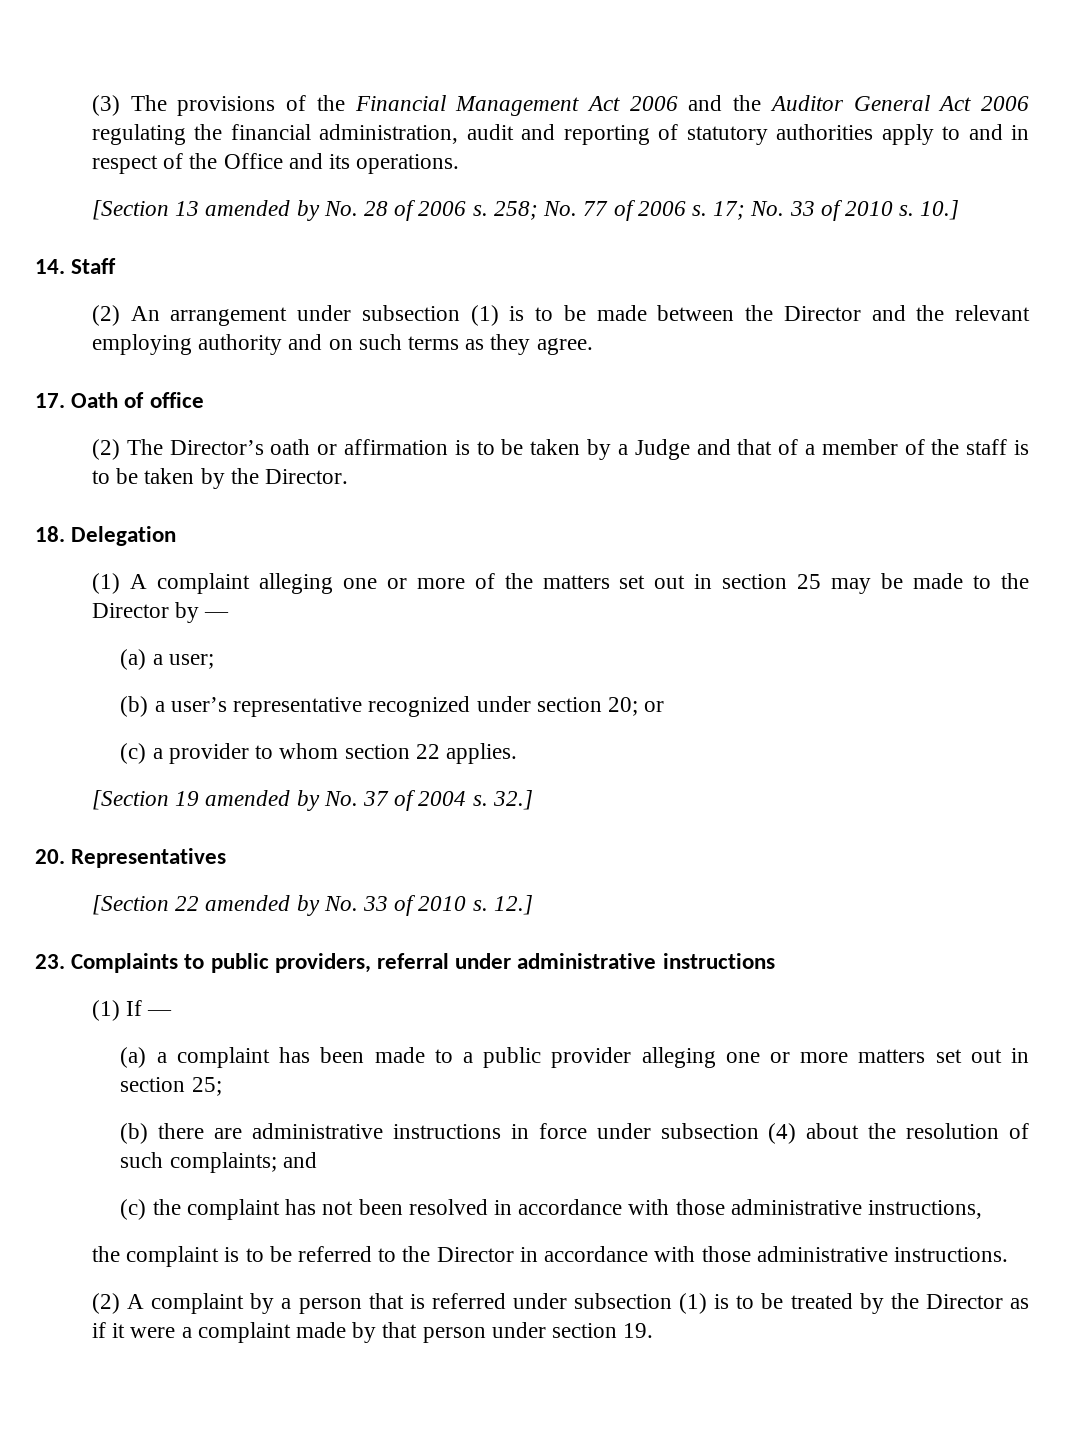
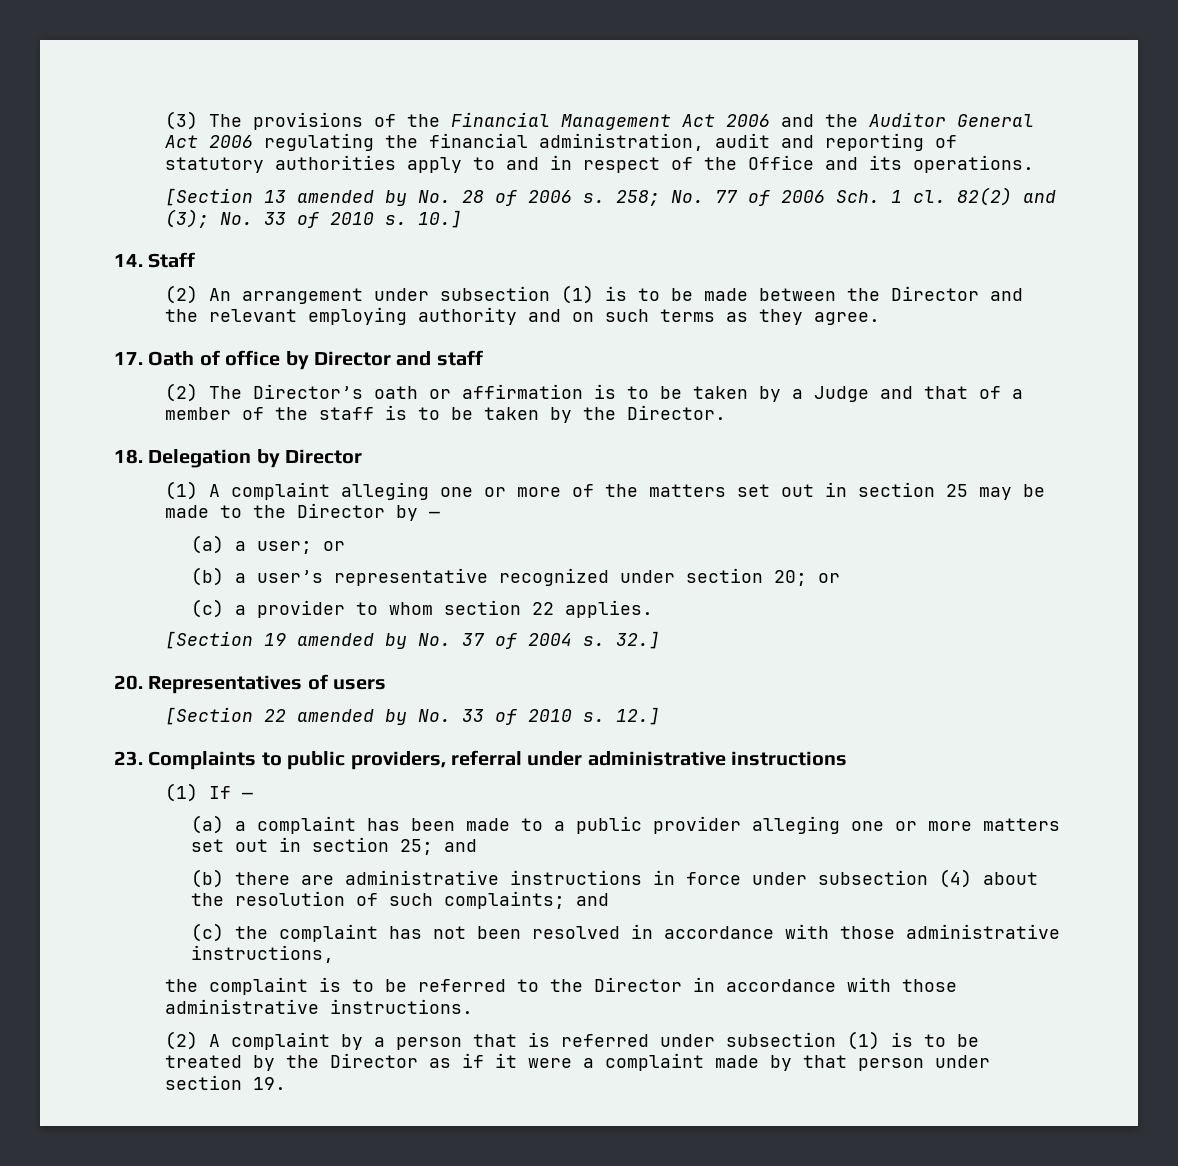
- 258; No. 77 of 2006 s. 17; No. 33 of 2010 s.
+ 258; No. 77 of 2006 Sch. 1 cl. 82(2) and (3); No. 33 of 2010 s.
- 17. Oath of office
+ 17. Oath of office by Director and staff
- 18. Delegation
+ 18. Delegation by Director
- (a) a user;
+ (a) a user; or
- 20. Representatives
+ 20. Representatives of users
- (a) a complaint has been made to a public provider alleging one or more matters set out in section 25;
+ (a) a complaint has been made to a public provider alleging one or more matters set out in section 25; and

